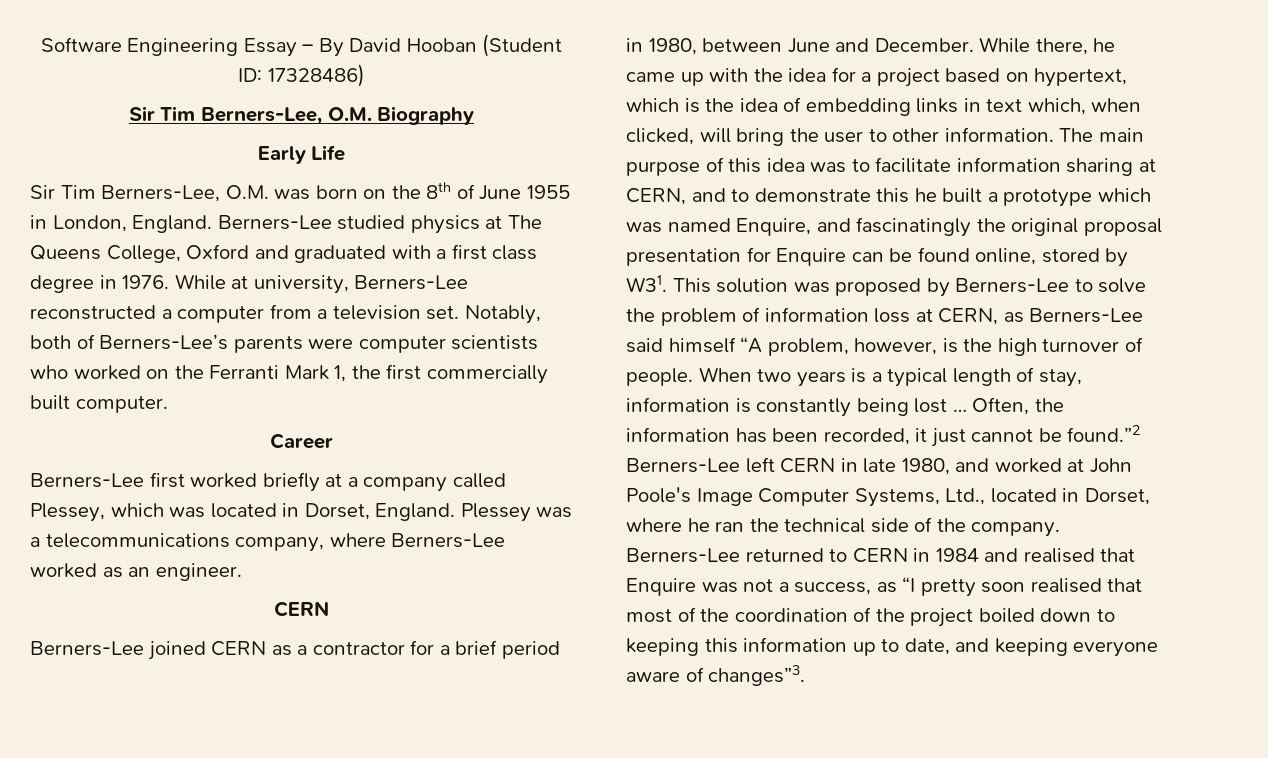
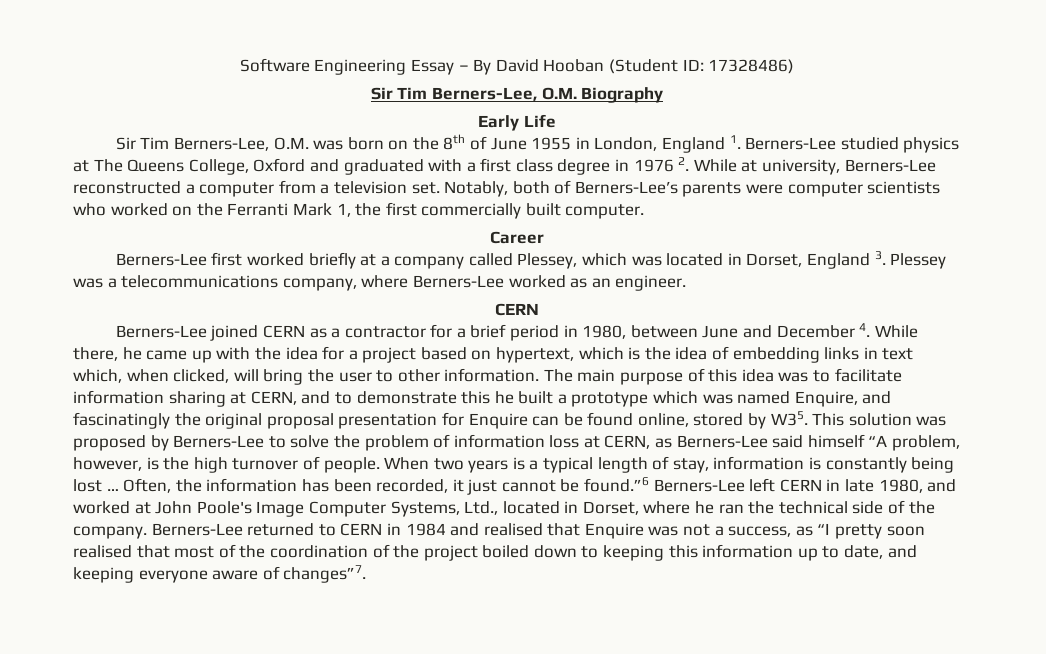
- Sir Tim Berners-Lee, O.M. was born on the 8th of June 1955 in London, England. Berners-Lee studied physics at The Queens College, Oxford and graduated with a first class degree in 1976. While at university, Berners-Lee reconstructed a computer from a television set.
+ Sir Tim Berners-Lee, O.M. was born on the 8th of June 1955 in London, England 1. Berners-Lee studied physics at The Queens College, Oxford and graduated with a first class degree in 1976 2. While at university, Berners-Lee reconstructed a computer from a television set.
- Berners-Lee first worked briefly at a company called Plessey, which was located in Dorset, England. Plessey was a telecommunications company, where Berners-Lee worked as an engineer.
+ Berners-Lee first worked briefly at a company called Plessey, which was located in Dorset, England 3. Plessey was a telecommunications company, where Berners-Lee worked as an engineer.
- Berners-Lee joined CERN as a contractor for a brief period in 1980, between June and December. While there, he came up with the idea for a project based on hypertext, which is the idea of embedding links in text which, when clicked, will bring the user to other information.
+ Berners-Lee joined CERN as a contractor for a brief period in 1980, between June and December 4. While there, he came up with the idea for a project based on hypertext, which is the idea of embedding links in text which, when clicked, will bring the user to other information.
- The main purpose of this idea was to facilitate information sharing at CERN, and to demonstrate this he built a prototype which was named Enquire, and fascinatingly the original proposal presentation for Enquire can be found online, stored by W31. This solution was proposed by Berners-Lee to solve the problem of information loss at CERN, as Berners-Lee said himself “A problem, however, is the high turnover of people.
+ The main purpose of this idea was to facilitate information sharing at CERN, and to demonstrate this he built a prototype which was named Enquire, and fascinatingly the original proposal presentation for Enquire can be found online, stored by W35. This solution was proposed by Berners-Lee to solve the problem of information loss at CERN, as Berners-Lee said himself “A problem, however, is the high turnover of people.
- Often, the information has been recorded, it just cannot be found.”2 Berners-Lee left CERN in late 1980, and worked at John Poole's Image Computer Systems, Ltd., located in Dorset, where he ran the technical side of the company.
+ Often, the information has been recorded, it just cannot be found.”6 Berners-Lee left CERN in late 1980, and worked at John Poole's Image Computer Systems, Ltd., located in Dorset, where he ran the technical side of the company.
- Berners-Lee returned to CERN in 1984 and realised that Enquire was not a success, as “I pretty soon realised that most of the coordination of the project boiled down to keeping this information up to date, and keeping everyone aware of changes”3.
+ Berners-Lee returned to CERN in 1984 and realised that Enquire was not a success, as “I pretty soon realised that most of the coordination of the project boiled down to keeping this information up to date, and keeping everyone aware of changes”7.

